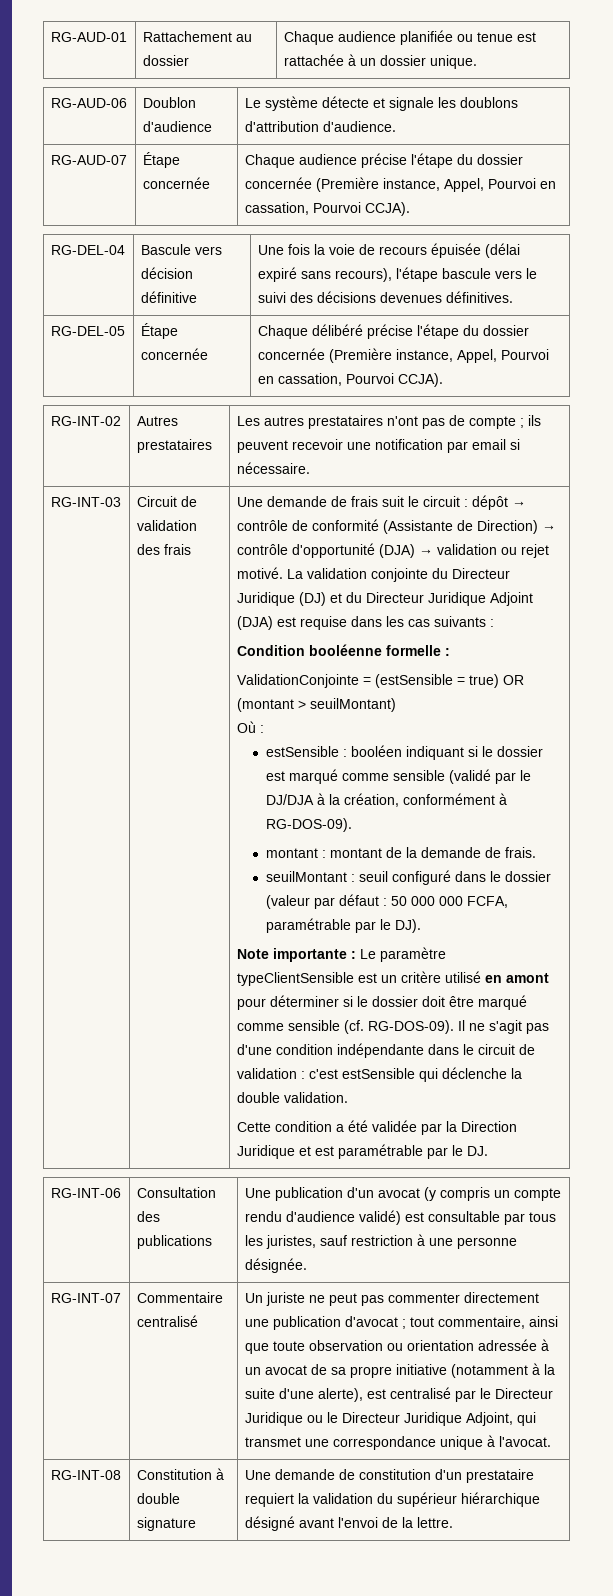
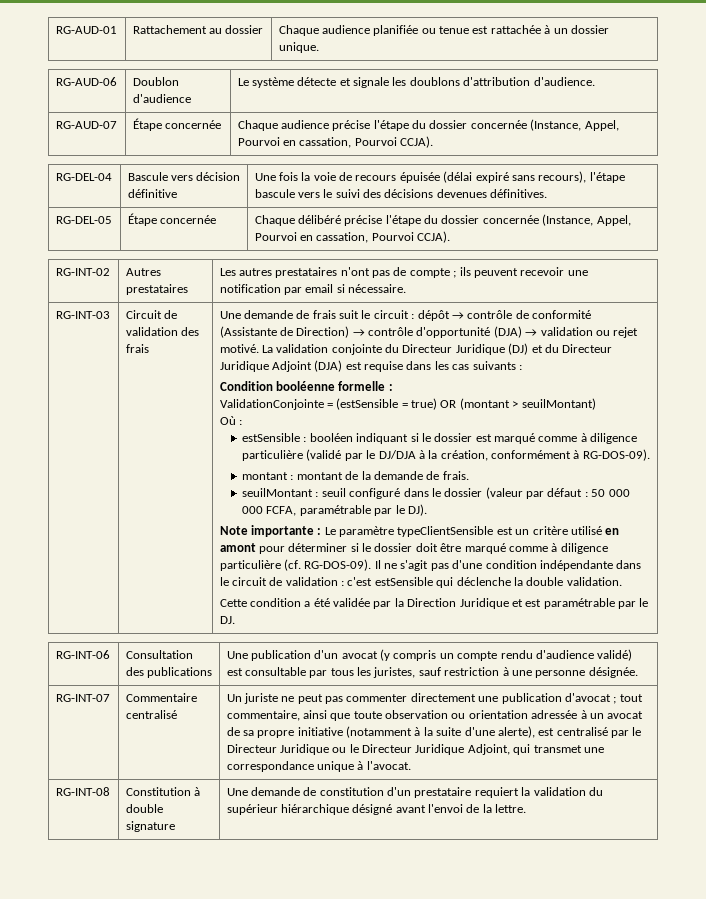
- RG-AUD-07 | Étape concernée | Chaque audience précise l'étape du dossier concernée (Première instance, Appel, Pourvoi en cassation, Pourvoi CCJA).
+ RG-AUD-07 | Étape concernée | Chaque audience précise l'étape du dossier concernée (Instance, Appel, Pourvoi en cassation, Pourvoi CCJA).
- RG-DEL-05 | Étape concernée | Chaque délibéré précise l'étape du dossier concernée (Première instance, Appel, Pourvoi en cassation, Pourvoi CCJA).
+ RG-DEL-05 | Étape concernée | Chaque délibéré précise l'étape du dossier concernée (Instance, Appel, Pourvoi en cassation, Pourvoi CCJA).
- estSensible : booléen indiquant si le dossier est marqué comme sensible (validé par le DJ/DJA à la création, conformément à RG-DOS-09).
+ estSensible : booléen indiquant si le dossier est marqué comme à diligence particulière (validé par le DJ/DJA à la création, conformément à RG-DOS-09).
- Note importante : Le paramètre typeClientSensible est un critère utilisé en amont pour déterminer si le dossier doit être marqué comme sensible (cf. RG-DOS-09).
+ Note importante : Le paramètre typeClientSensible est un critère utilisé en amont pour déterminer si le dossier doit être marqué comme à diligence particulière (cf. RG-DOS-09).

